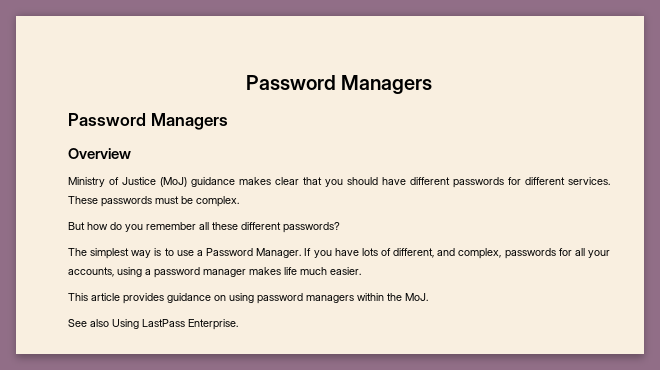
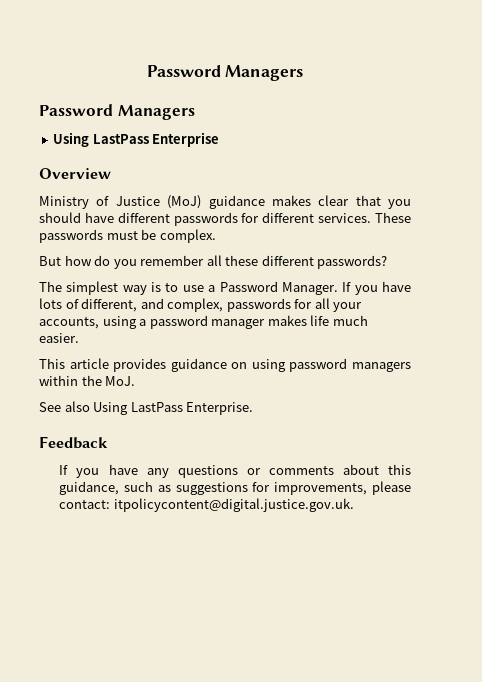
+ Using LastPass Enterprise
+ Feedback
+ If you have any questions or comments about this guidance, such as suggestions for improvements, please contact: itpolicycontent@digital.justice.gov.uk.

